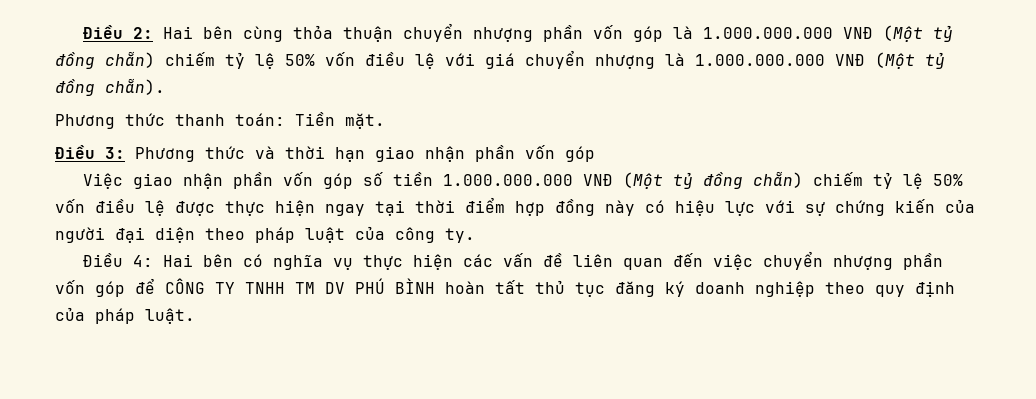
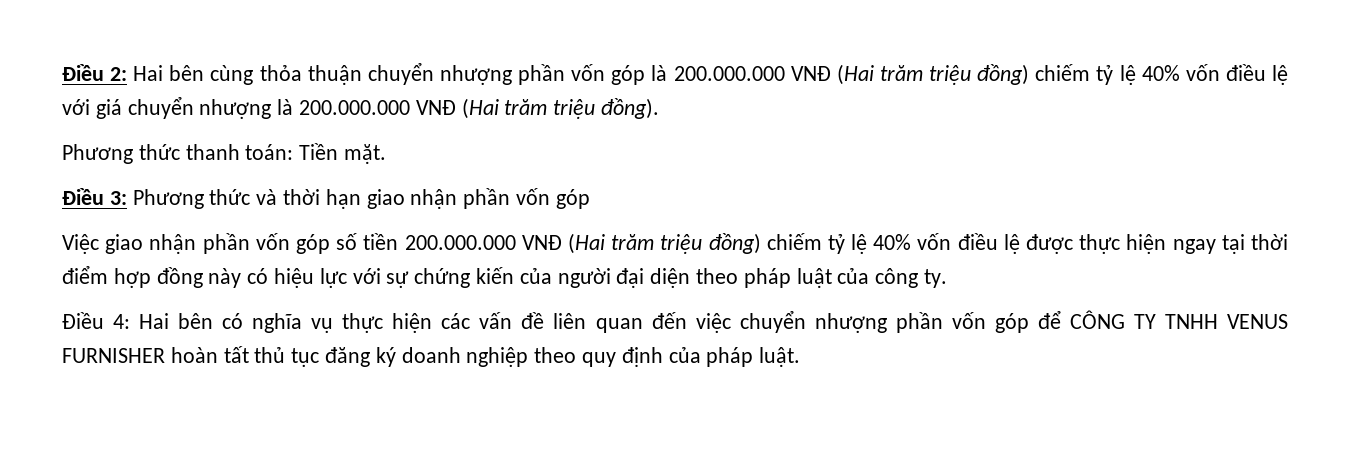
- Điều 2: Hai bên cùng thỏa thuận chuyển nhượng phần vốn góp là 1.000.000.000 VNĐ (Một tỷ đồng chẵn) chiếm tỷ lệ 50% vốn điều lệ với giá chuyển nhượng là 1.000.000.000 VNĐ (Một tỷ đồng chẵn).
+ Điều 2: Hai bên cùng thỏa thuận chuyển nhượng phần vốn góp là 200.000.000 VNĐ (Hai trăm triệu đồng) chiếm tỷ lệ 40% vốn điều lệ với giá chuyển nhượng là 200.000.000 VNĐ (Hai trăm triệu đồng).
- Việc giao nhận phần vốn góp số tiền 1.000.000.000 VNĐ (Một tỷ đồng chẵn) chiếm tỷ lệ 50% vốn điều lệ được thực hiện ngay tại thời điểm hợp đồng này có hiệu lực với sự chứng kiến của người đại diện theo pháp luật của công ty.
+ Việc giao nhận phần vốn góp số tiền 200.000.000 VNĐ (Hai trăm triệu đồng) chiếm tỷ lệ 40% vốn điều lệ được thực hiện ngay tại thời điểm hợp đồng này có hiệu lực với sự chứng kiến của người đại diện theo pháp luật của công ty.
- Điều 4: Hai bên có nghĩa vụ thực hiện các vấn đề liên quan đến việc chuyển nhượng phần vốn góp để CÔNG TY TNHH TM DV PHÚ BÌNH hoàn tất thủ tục đăng ký doanh nghiệp theo quy định của pháp luật.
+ Điều 4: Hai bên có nghĩa vụ thực hiện các vấn đề liên quan đến việc chuyển nhượng phần vốn góp để CÔNG TY TNHH VENUS FURNISHER hoàn tất thủ tục đăng ký doanh nghiệp theo quy định của pháp luật.

